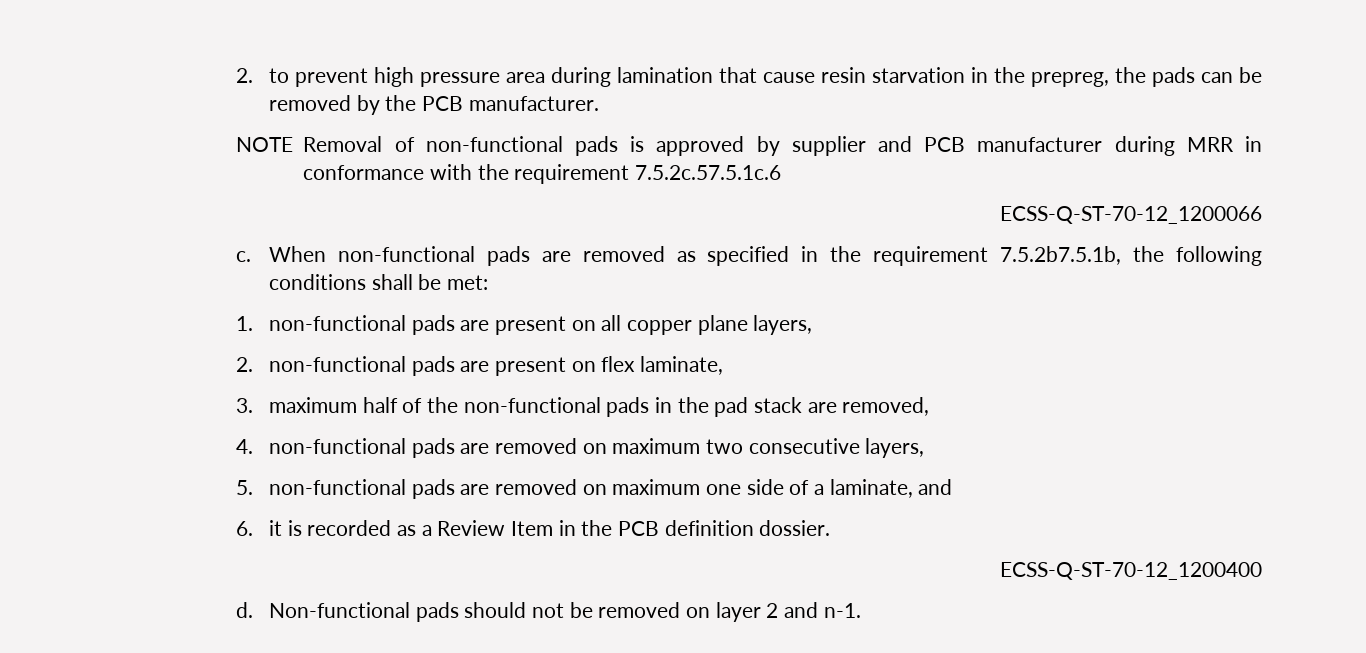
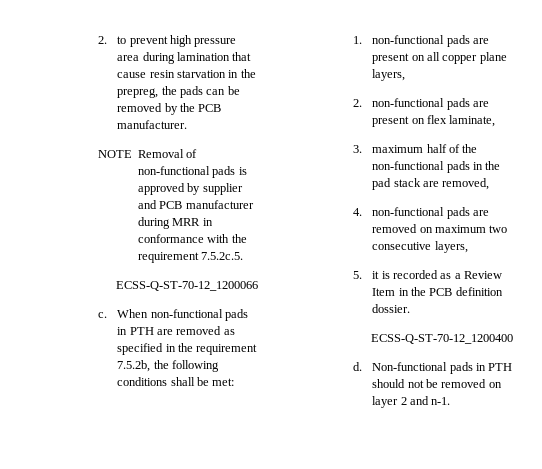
- NOTE Removal of non-functional pads is approved by supplier and PCB manufacturer during MRR in conformance with the requirement 7.5.2c.57.5.1c.6
+ NOTE Removal of non-functional pads is approved by supplier and PCB manufacturer during MRR in conformance with the requirement 7.5.2c.5.
- When non-functional pads are removed as specified in the requirement 7.5.2b7.5.1b, the following conditions shall be met:
+ When non-functional pads in PTH are removed as specified in the requirement 7.5.2b, the following conditions shall be met:
- 5. non-functional pads are removed on maximum one side of a laminate, and
- 6. it is recorded as a Review Item in the PCB definition dossier.
+ 5. it is recorded as a Review Item in the PCB definition dossier.
- Non-functional pads should not be removed on layer 2 and n-1.
+ Non-functional pads in PTH should not be removed on layer 2 and n-1.

